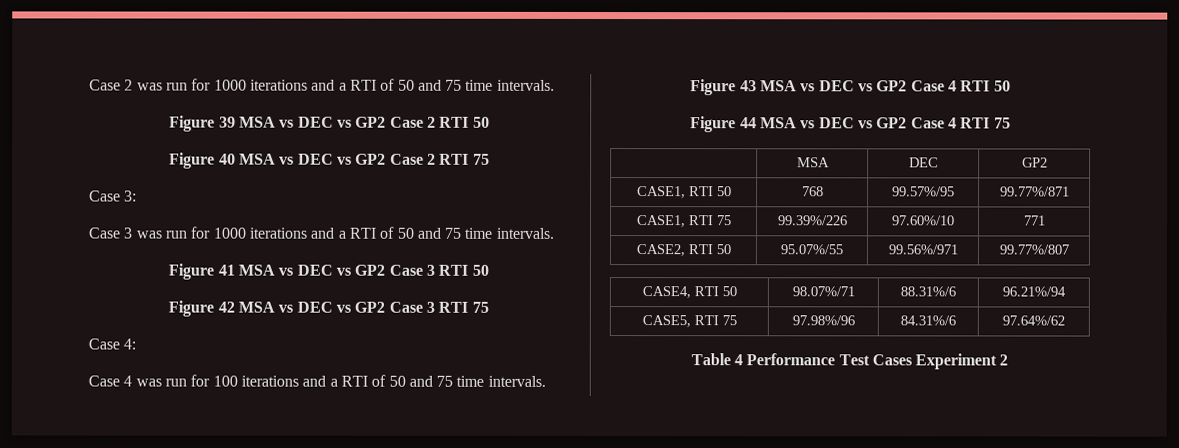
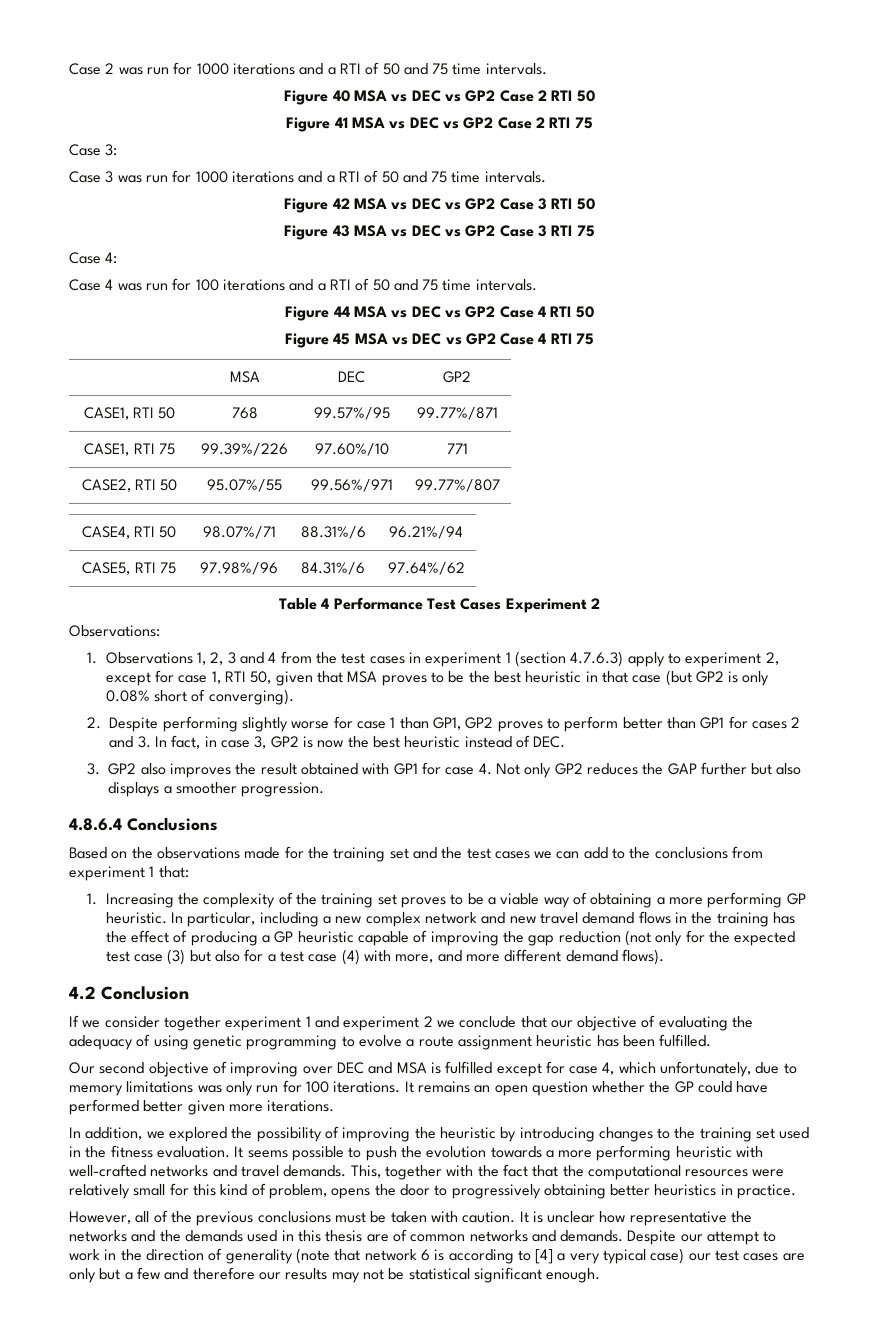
- Figure 39 MSA vs DEC vs GP2 Case 2 RTI 50
+ Figure 40 MSA vs DEC vs GP2 Case 2 RTI 50
- Figure 40 MSA vs DEC vs GP2 Case 2 RTI 75
+ Figure 41 MSA vs DEC vs GP2 Case 2 RTI 75
- Figure 41 MSA vs DEC vs GP2 Case 3 RTI 50
+ Figure 42 MSA vs DEC vs GP2 Case 3 RTI 50
- Figure 42 MSA vs DEC vs GP2 Case 3 RTI 75
+ Figure 43 MSA vs DEC vs GP2 Case 3 RTI 75
- Figure 43 MSA vs DEC vs GP2 Case 4 RTI 50
+ Figure 44 MSA vs DEC vs GP2 Case 4 RTI 50
- Figure 44 MSA vs DEC vs GP2 Case 4 RTI 75
+ Figure 45 MSA vs DEC vs GP2 Case 4 RTI 75
+ Observations:
+ 1. Observations 1, 2, 3 and 4 from the test cases in experiment 1 (section 4.7.6.3) apply to experiment 2, except for case 1, RTI 50, given that MSA proves to be the best heuristic in that case (but GP2 is only 0.08% short of converging).
+ 2. Despite performing slightly worse for case 1 than GP1, GP2 proves to perform better than GP1 for cases 2 and 3. In fact, in case 3, GP2 is now the best heuristic instead of DEC.
+ 3. GP2 also improves the result obtained with GP1 for case 4. Not only GP2 reduces the GAP further but also displays a smoother progression.
+ 4.8.6.4 Conclusions
+ Based on the observations made for the training set and the test cases we can add to the conclusions from experiment 1 that:
+ 1. Increasing the complexity of the training set proves to be a viable way of obtaining a more performing GP heuristic. In particular, including a new complex network and new travel demand flows in the training has the effect of producing a GP heuristic capable of improving the gap reduction (not only for the expected test case (3) but also for a test case (4) with more, and more different demand flows).
+ 4.2 Conclusion
+ If we consider together experiment 1 and experiment 2 we conclude that our objective of evaluating the adequacy of using genetic programming to evolve a route assignment heuristic has been fulfilled.
+ Our second objective of improving over DEC and MSA is fulfilled except for case 4, which unfortunately, due to memory limitations was only run for 100 iterations. It remains an open question whether the GP could have performed better given more iterations.
+ In addition, we explored the possibility of improving the heuristic by introducing changes to the training set used in the fitness evaluation. It seems possible to push the evolution towards a more performing heuristic with well-crafted networks and travel demands. This, together with the fact that the computational resources were relatively small for this kind of problem, opens the door to progressively obtaining better heuristics in practice.
+ However, all of the previous conclusions must be taken with caution. It is unclear how representative the networks and the demands used in this thesis are of common networks and demands. Despite our attempt to work in the direction of generality (note that network 6 is according to [4] a very typical case) our test cases are only but a few and therefore our results may not be statistical significant enough.

